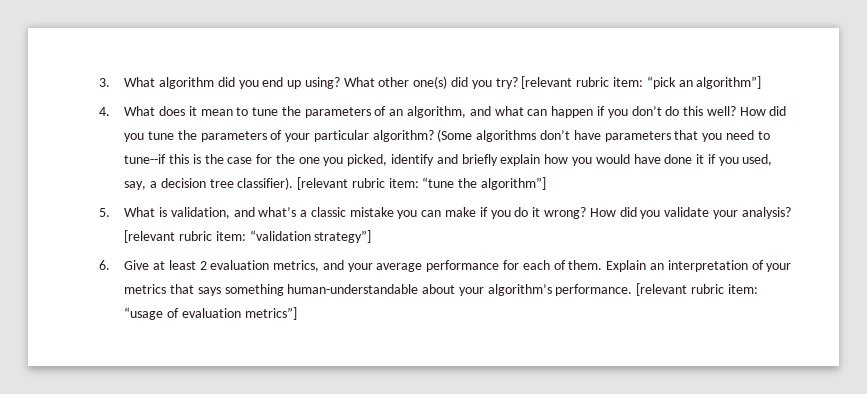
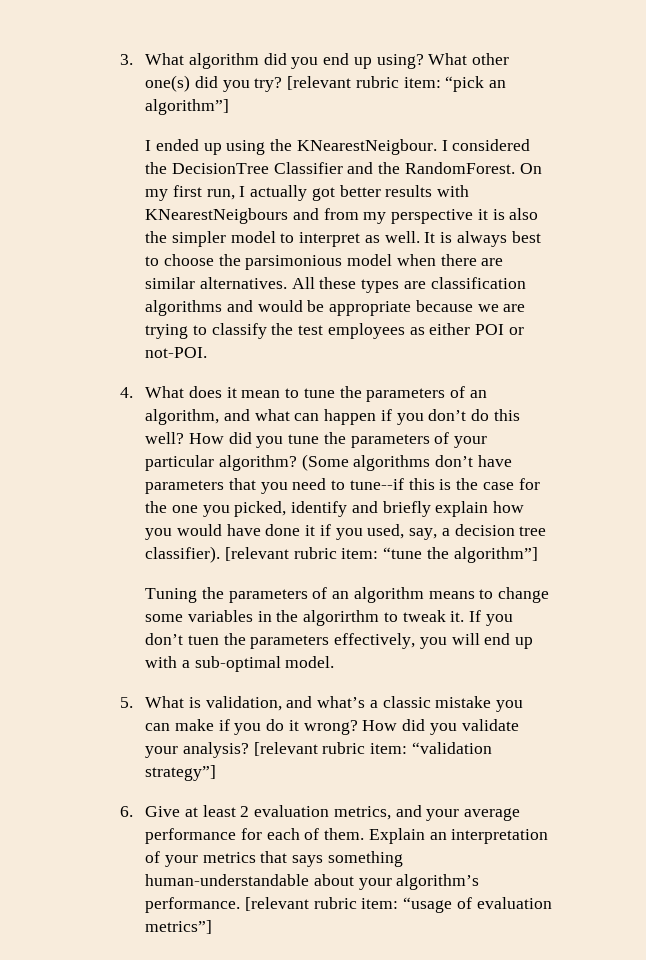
+ I ended up using the KNearestNeigbour. I considered the DecisionTree Classifier and the RandomForest. On my first run, I actually got better results with KNearestNeigbours and from my perspective it is also the simpler model to interpret as well. It is always best to choose the parsimonious model when there are similar alternatives. All these types are classification algorithms and would be appropriate because we are trying to classify the test employees as either POI or not-POI.
+ Tuning the parameters of an algorithm means to change some variables in the algorirthm to tweak it. If you don’t tuen the parameters effectively, you will end up with a sub-optimal model.

